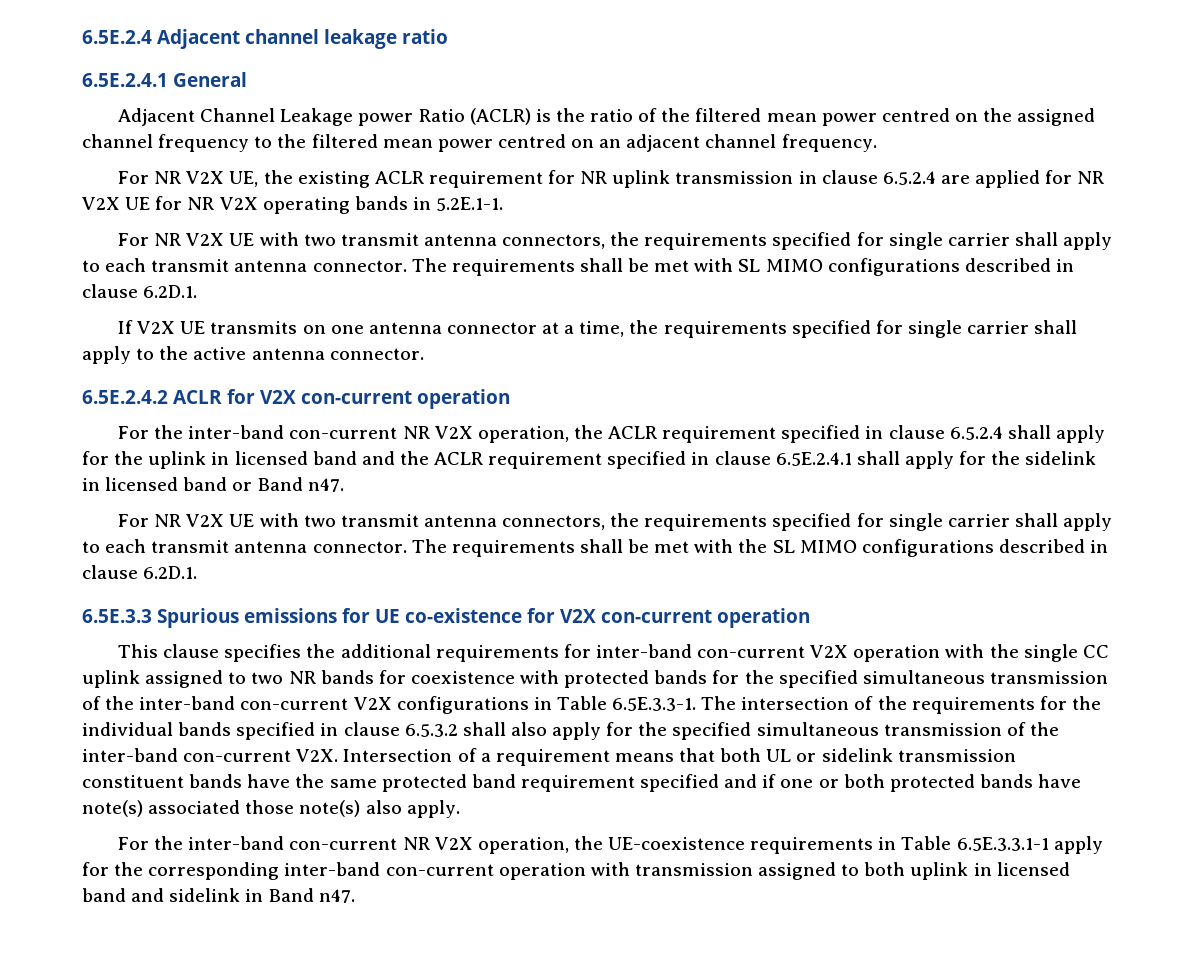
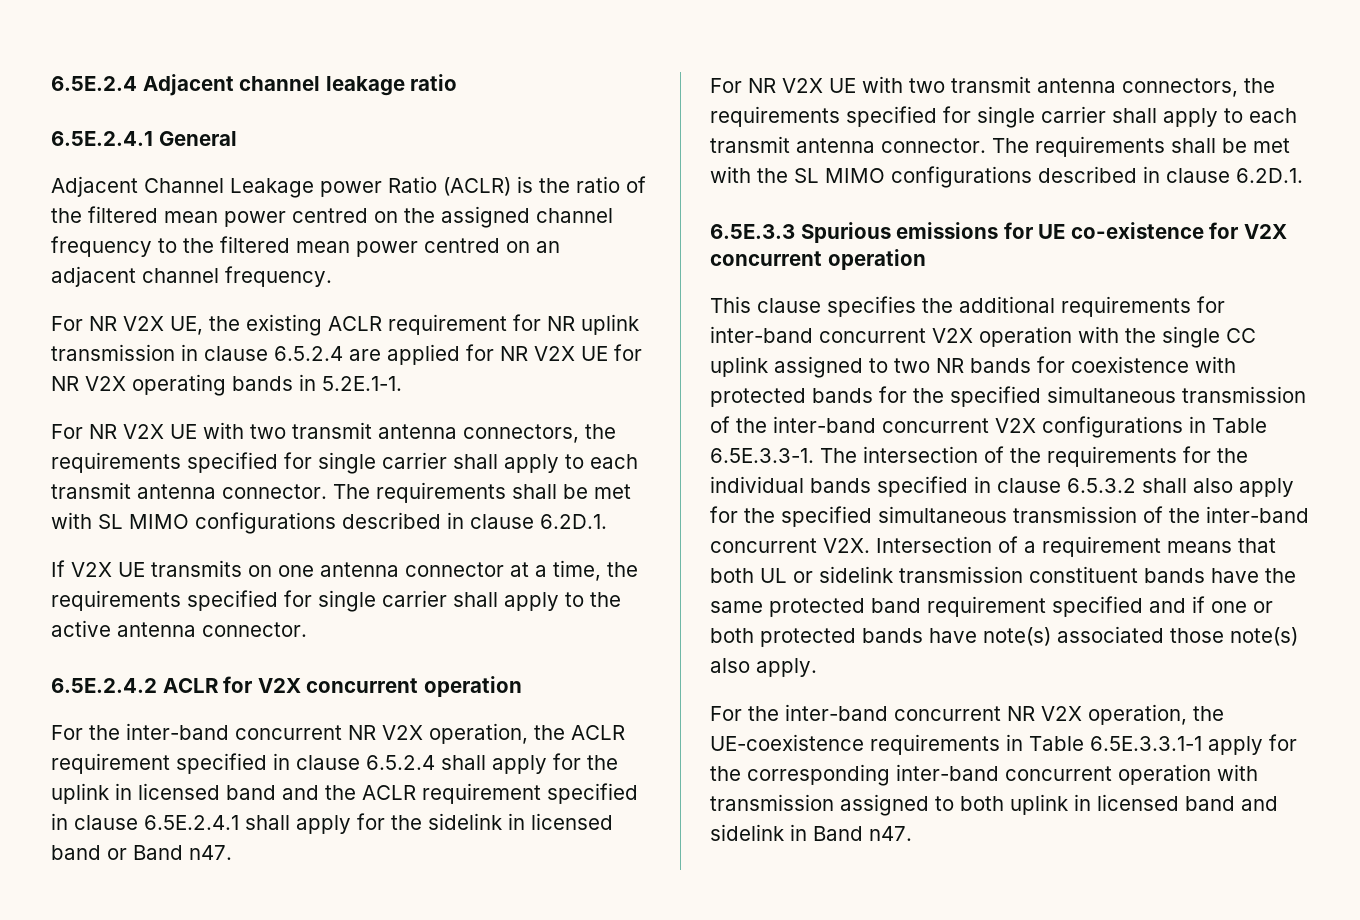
- 6.5E.2.4.2 ACLR for V2X con-current operation
+ 6.5E.2.4.2 ACLR for V2X concurrent operation
- For the inter-band con-current NR V2X operation, the ACLR requirement specified in clause 6.5.2.4 shall apply for the uplink in licensed band and the ACLR requirement specified in clause 6.5E.2.4.1 shall apply for the sidelink in licensed band or Band n47.
+ For the inter-band concurrent NR V2X operation, the ACLR requirement specified in clause 6.5.2.4 shall apply for the uplink in licensed band and the ACLR requirement specified in clause 6.5E.2.4.1 shall apply for the sidelink in licensed band or Band n47.
- 6.5E.3.3 Spurious emissions for UE co-existence for V2X con-current operation
+ 6.5E.3.3 Spurious emissions for UE co-existence for V2X concurrent operation
- This clause specifies the additional requirements for inter-band con-current V2X operation with the single CC uplink assigned to two NR bands for coexistence with protected bands for the specified simultaneous transmission of the inter-band con-current V2X configurations in Table 6.5E.3.3-1. The intersection of the requirements for the individual bands specified in clause 6.5.3.2 shall also apply for the specified simultaneous transmission of the inter-band con-current V2X. Intersection of a requirement means that both UL or sidelink transmission constituent bands have the same protected band requirement specified and if one or both protected bands have note(s) associated those note(s) also apply.
+ This clause specifies the additional requirements for inter-band concurrent V2X operation with the single CC uplink assigned to two NR bands for coexistence with protected bands for the specified simultaneous transmission of the inter-band concurrent V2X configurations in Table 6.5E.3.3-1. The intersection of the requirements for the individual bands specified in clause 6.5.3.2 shall also apply for the specified simultaneous transmission of the inter-band concurrent V2X. Intersection of a requirement means that both UL or sidelink transmission constituent bands have the same protected band requirement specified and if one or both protected bands have note(s) associated those note(s) also apply.
- For the inter-band con-current NR V2X operation, the UE-coexistence requirements in Table 6.5E.3.3.1-1 apply for the corresponding inter-band con-current operation with transmission assigned to both uplink in licensed band and sidelink in Band n47.
+ For the inter-band concurrent NR V2X operation, the UE-coexistence requirements in Table 6.5E.3.3.1-1 apply for the corresponding inter-band concurrent operation with transmission assigned to both uplink in licensed band and sidelink in Band n47.

